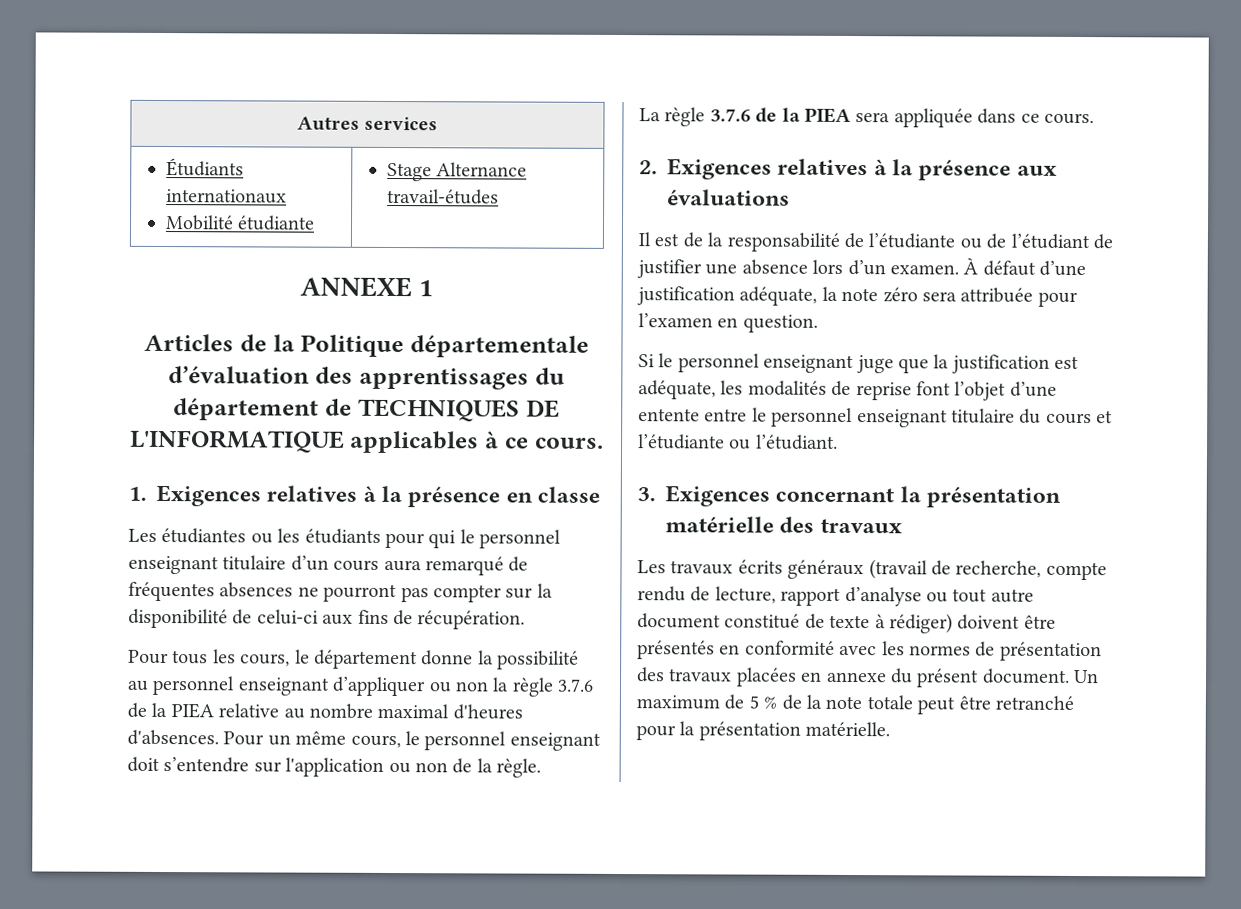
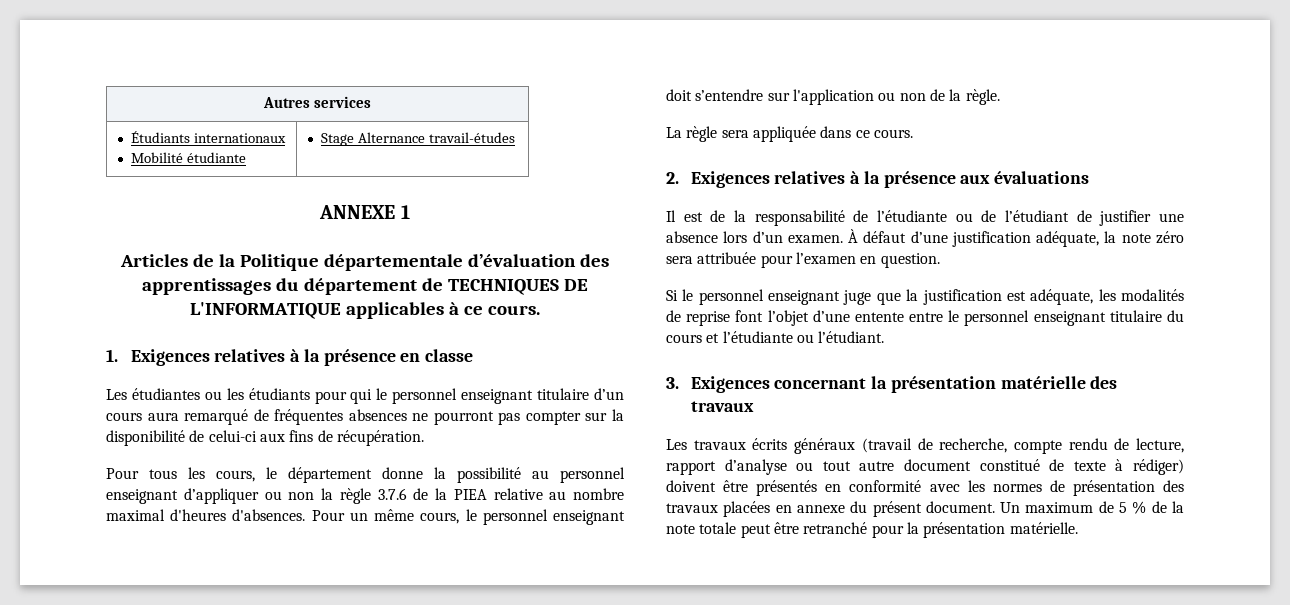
- La règle 3.7.6 de la PIEA sera appliquée dans ce cours.
+ La règle sera appliquée dans ce cours.

